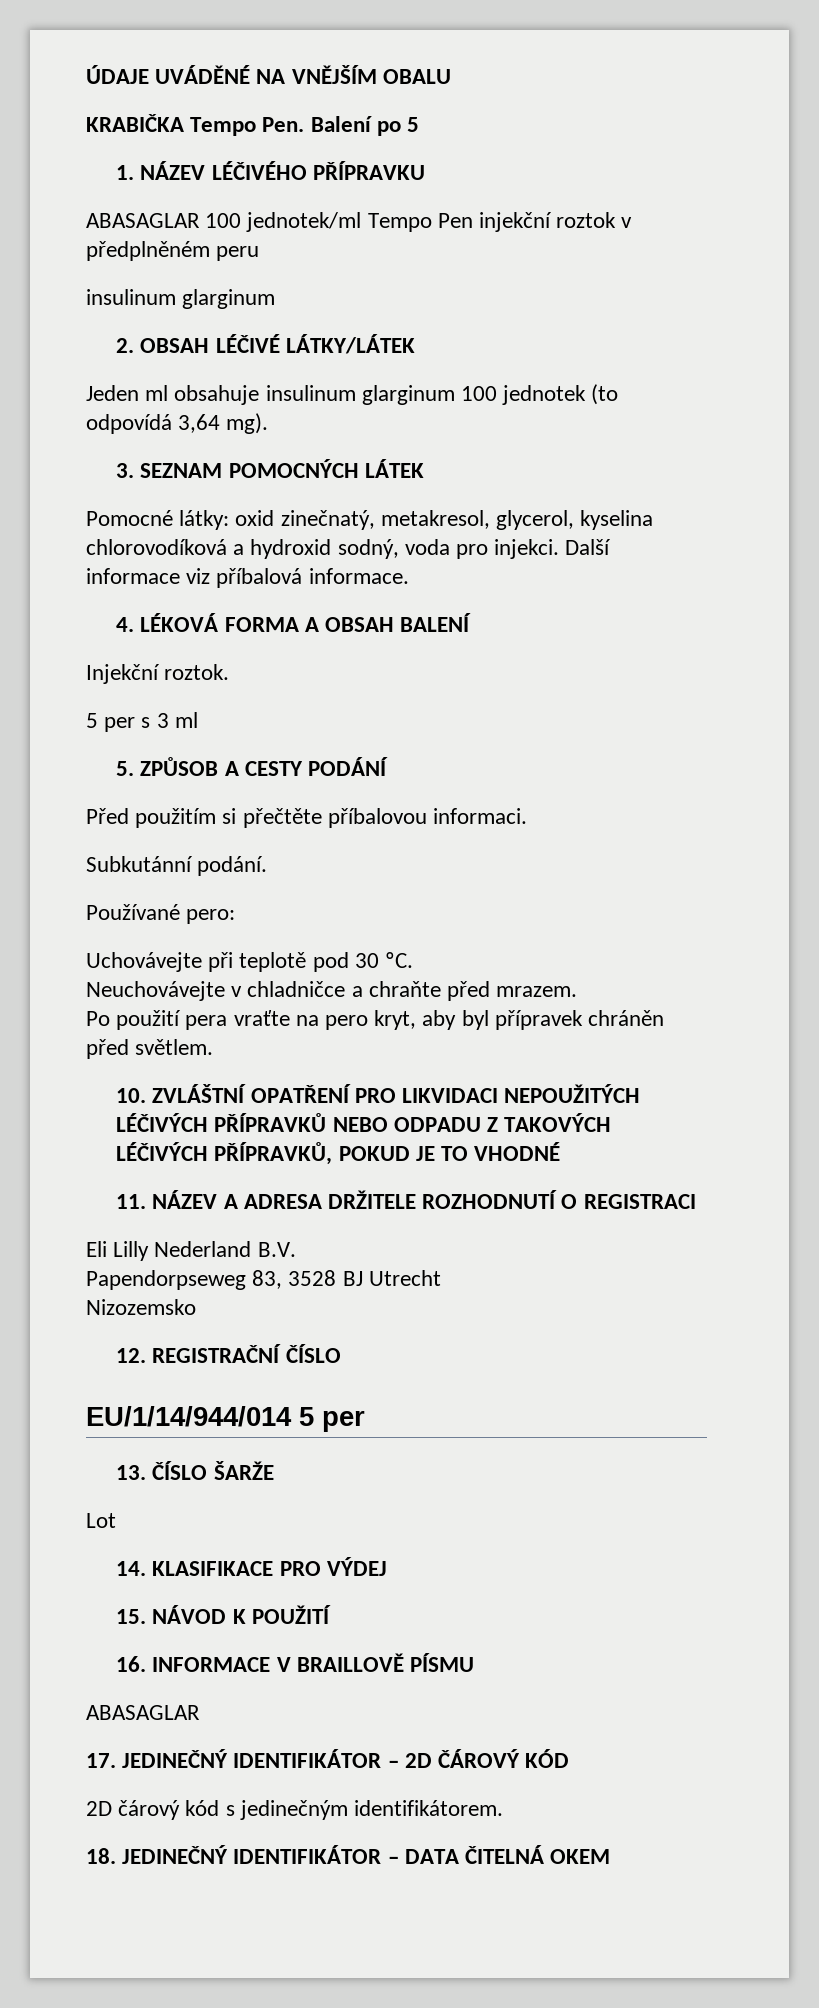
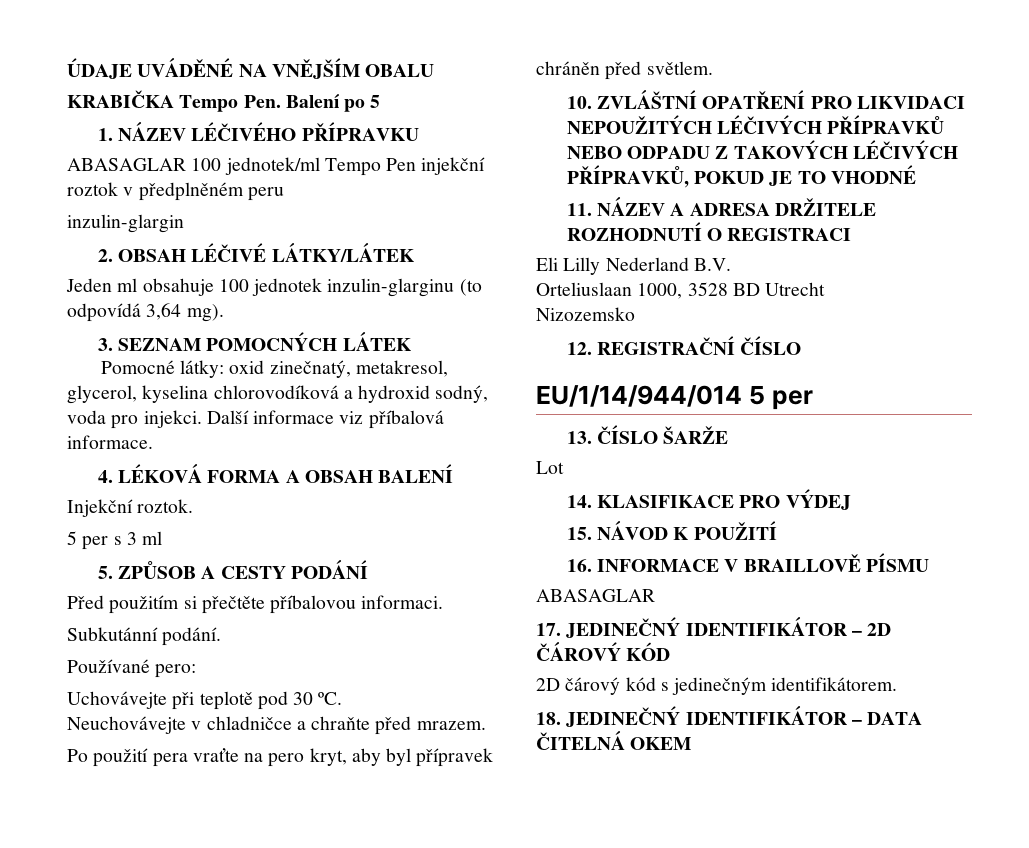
  ABASAGLAR 100 jednotek/ml Tempo Pen injekční roztok v předplněném peru
- insulinum glarginum
+ inzulin-glargin
- Jeden ml obsahuje insulinum glarginum 100 jednotek (to odpovídá 3,64 mg).
+ Jeden ml obsahuje 100 jednotek inzulin-glarginu (to odpovídá 3,64 mg).
- Papendorpseweg 83, 3528 BJ Utrecht
+ Orteliuslaan 1000, 3528 BD Utrecht

